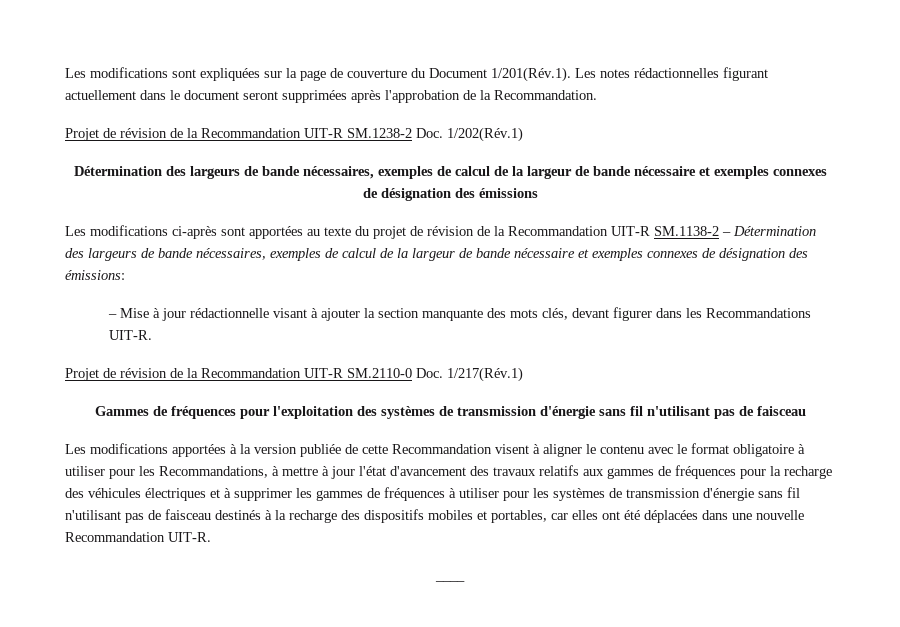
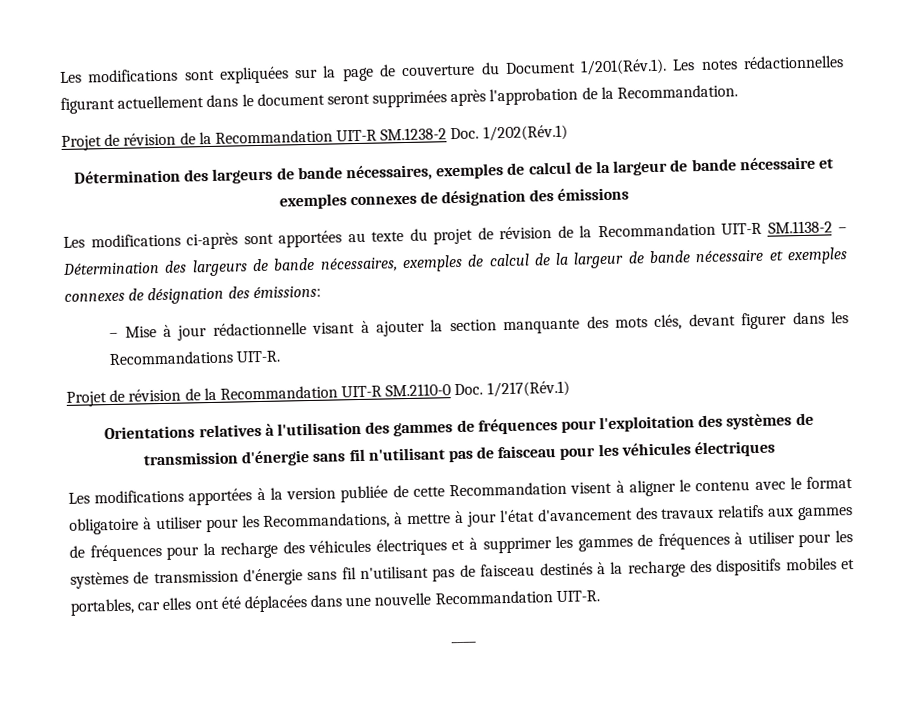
- Gammes de fréquences pour l'exploitation des systèmes de transmission d'énergie sans fil n'utilisant pas de faisceau
+ Orientations relatives à l'utilisation des gammes de fréquences pour l'exploitation des systèmes de transmission d'énergie sans fil n'utilisant pas de faisceau pour les véhicules électriques

